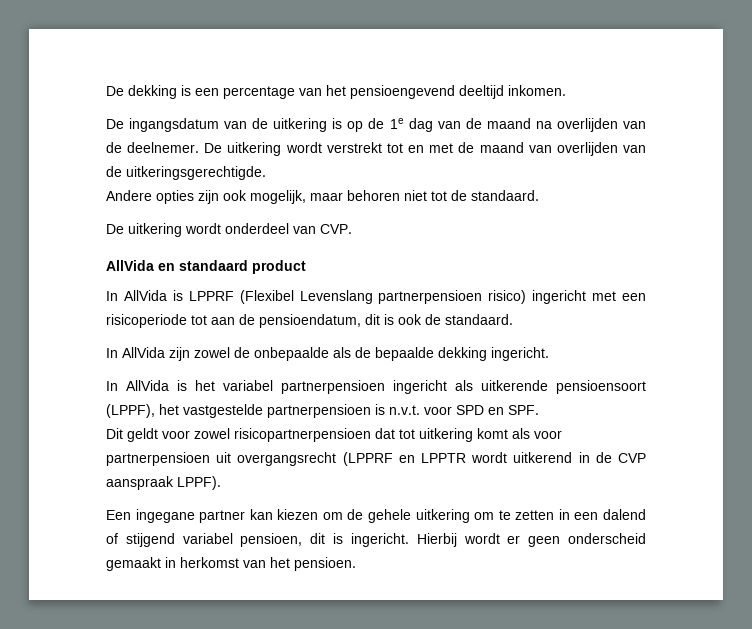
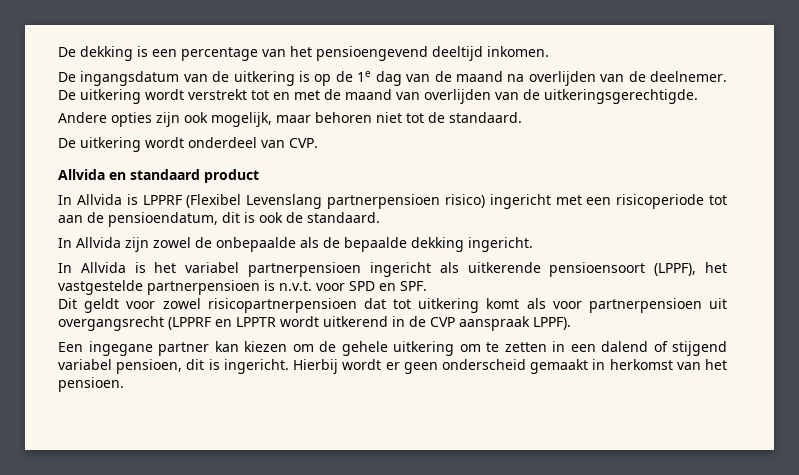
- AllVida en standaard product
+ Allvida en standaard product
- In AllVida is LPPRF (Flexibel Levenslang partnerpensioen risico) ingericht met een risicoperiode tot aan de pensioendatum, dit is ook de standaard.
+ In Allvida is LPPRF (Flexibel Levenslang partnerpensioen risico) ingericht met een risicoperiode tot aan de pensioendatum, dit is ook de standaard.
- In AllVida zijn zowel de onbepaalde als de bepaalde dekking ingericht.
+ In Allvida zijn zowel de onbepaalde als de bepaalde dekking ingericht.
- In AllVida is het variabel partnerpensioen ingericht als uitkerende pensioensoort (LPPF), het vastgestelde partnerpensioen is n.v.t. voor SPD en SPF.
+ In Allvida is het variabel partnerpensioen ingericht als uitkerende pensioensoort (LPPF), het vastgestelde partnerpensioen is n.v.t. voor SPD en SPF.

